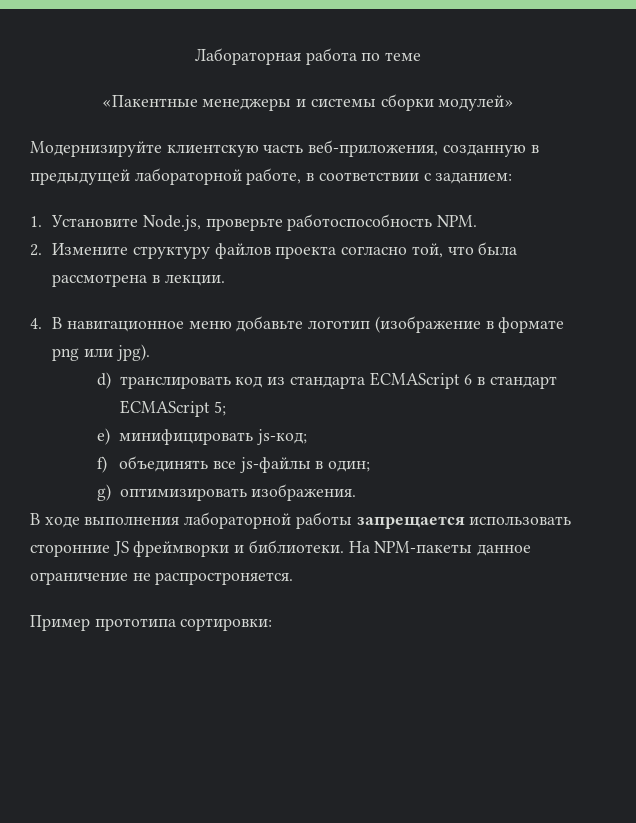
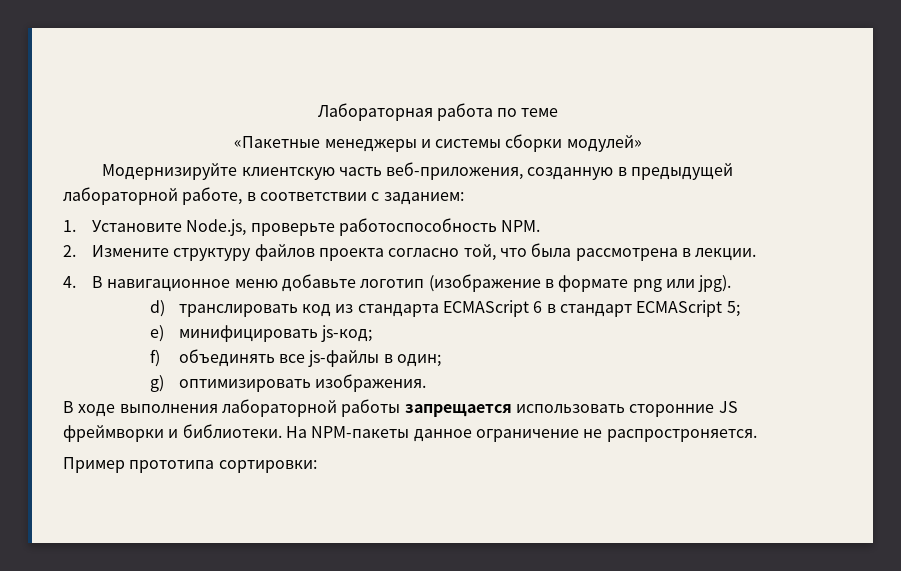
- «Пакентные менеджеры и системы сборки модулей»
+ «Пакетные менеджеры и системы сборки модулей»

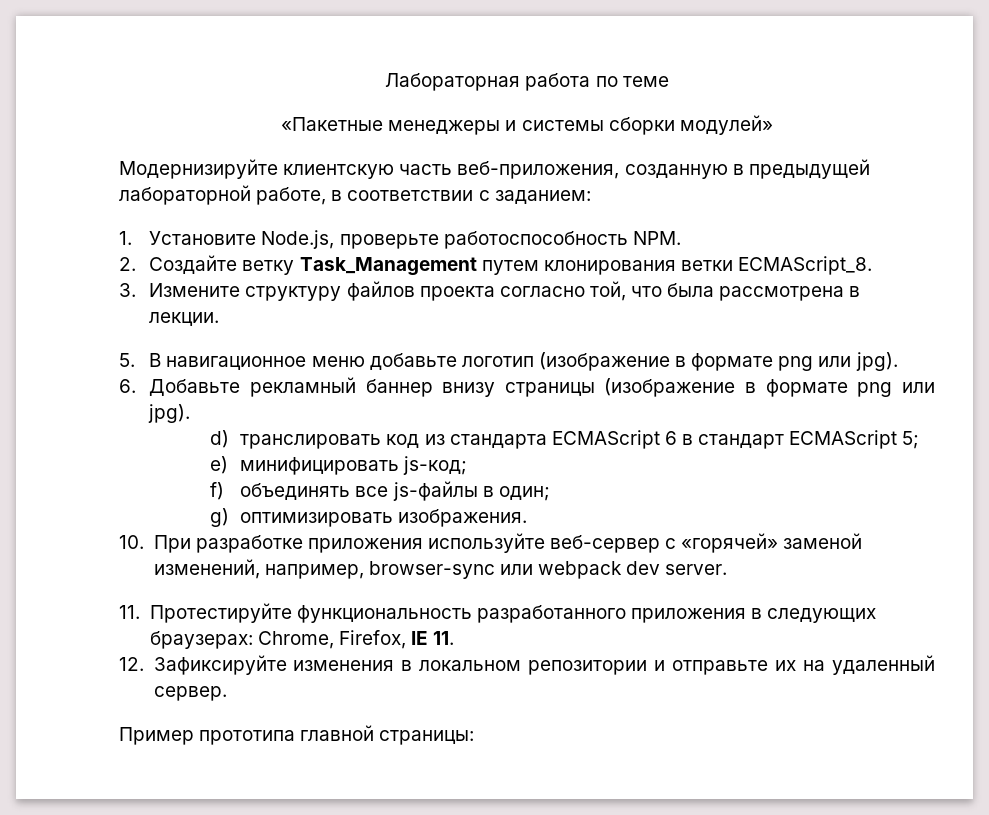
- 2. Измените структуру файлов проекта согласно той, что была рассмотрена в лекции.
+ 2. Создайте ветку Task_Management путем клонирования ветки ECMAScript_8.
+ 3. Измените структуру файлов проекта согласно той, что была рассмотрена в лекции.
- 4. В навигационное меню добавьте логотип (изображение в формате png или jpg).
+ 5. В навигационное меню добавьте логотип (изображение в формате png или jpg).
+ 6. Добавьте рекламный баннер внизу страницы (изображение в формате png или jpg).
- В ходе выполнения лабораторной работы запрещается использовать сторонние JS фреймворки и библиотеки. На NPM-пакеты данное ограничение не распростроняется.
+ 10. При разработке приложения используйте веб-сервер с «горячей» заменой изменений, например, browser-sync или webpack dev server.
+ 11. Протестируйте функциональность разработанного приложения в следующих браузерах: Chrome, Firefox, IE 11.
+ 12. Зафиксируйте изменения в локальном репозитории и отправьте их на удаленный сервер.
- Пример прототипа сортировки:
+ Пример прототипа главной страницы:

